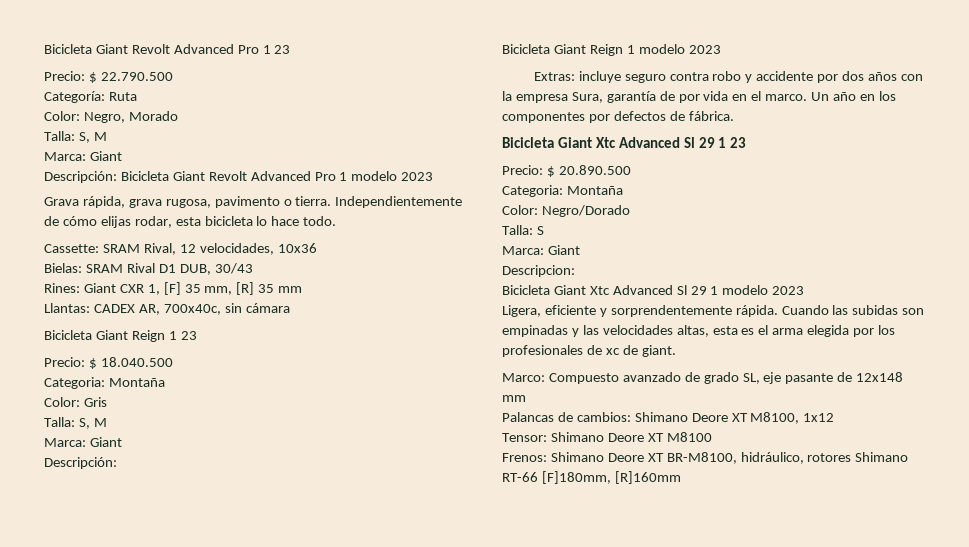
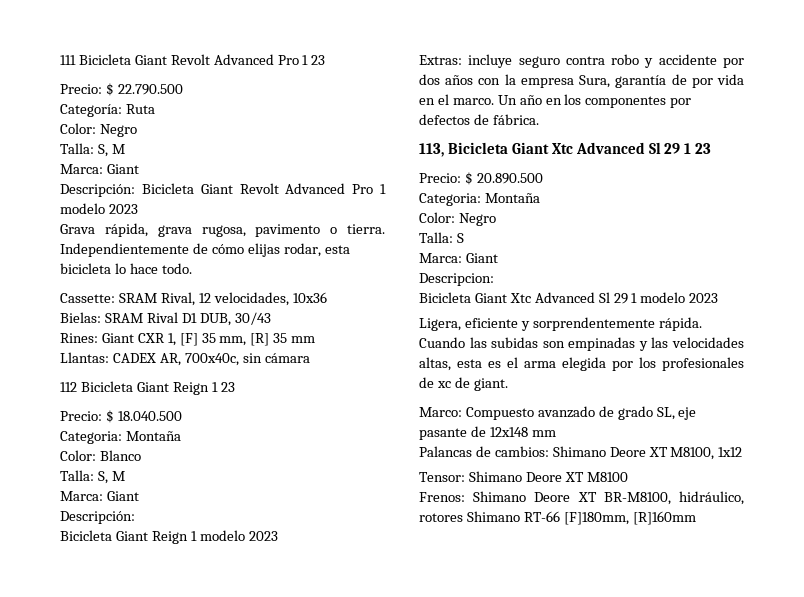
- Bicicleta Giant Revolt Advanced Pro 1 23
+ 111 Bicicleta Giant Revolt Advanced Pro 1 23
  Categoría: Ruta
- Color: Negro, Morado
+ Color: Negro
- Bicicleta Giant Reign 1 23
+ 112 Bicicleta Giant Reign 1 23
- Color: Gris
+ Color: Blanco
- Bicicleta Giant Xtc Advanced Sl 29 1 23
+ 113, Bicicleta Giant Xtc Advanced Sl 29 1 23
  Precio: $ 20.890.500
  Categoria: Montaña
- Color: Negro/Dorado
+ Color: Negro

